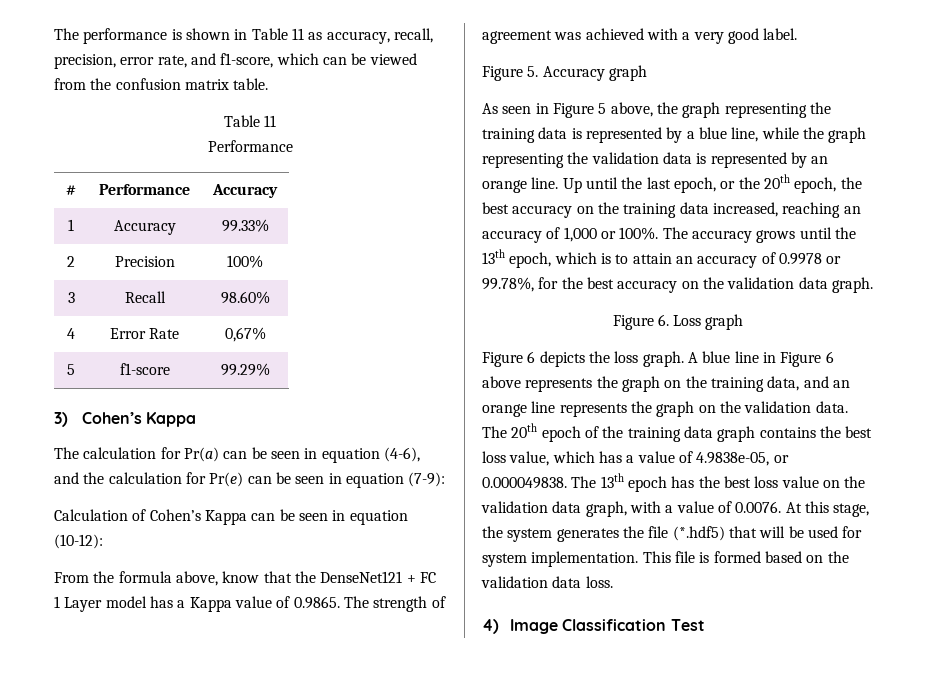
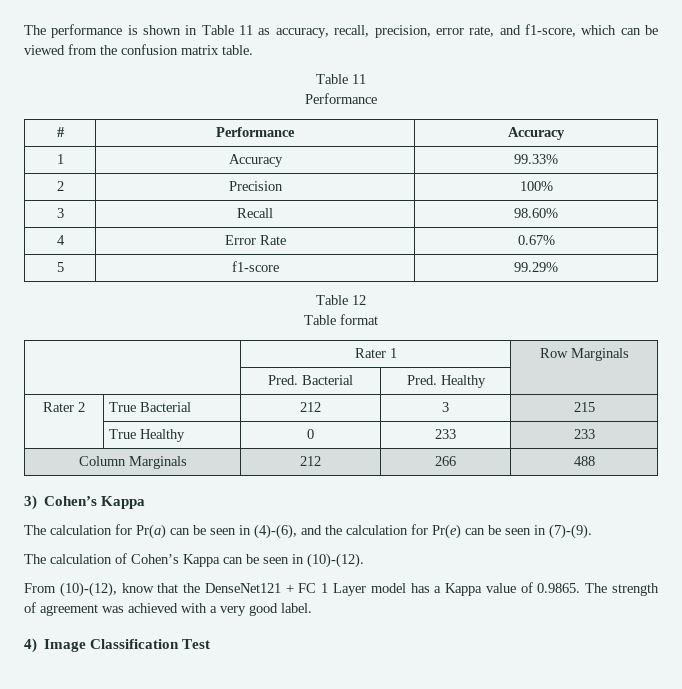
- 4 | Error Rate | 0,67%
+ 4 | Error Rate | 0.67%
+ Table 12
+ Table format
+ | Rater 1 | Row Marginals
+ | Pred. Bacterial | Pred. Healthy |
+ Rater 2 | True Bacterial | 212 | 3 | 215
+ | True Healthy | 0 | 233 | 233
+ Column Marginals | 212 | 266 | 488
- The calculation for Pr(a) can be seen in equation (4-6), and the calculation for Pr(e) can be seen in equation (7-9):
- Calculation of Cohen’s Kappa can be seen in equation (10-12):
+ The calculation for Pr(a) can be seen in (4)-(6), and the calculation for Pr(e) can be seen in (7)-(9).
+ The calculation of Cohen’s Kappa can be seen in (10)-(12).
- From the formula above, know that the DenseNet121 + FC 1 Layer model has a Kappa value of 0.9865. The strength of agreement was achieved with a very good label.
+ From (10)-(12), know that the DenseNet121 + FC 1 Layer model has a Kappa value of 0.9865. The strength of agreement was achieved with a very good label.
- Figure 5. Accuracy graph
- As seen in Figure 5 above, the graph representing the training data is represented by a blue line, while the graph representing the validation data is represented by an orange line. Up until the last epoch, or the 20th epoch, the best accuracy on the training data increased, reaching an accuracy of 1,000 or 100%. The accuracy grows until the 13th epoch, which is to attain an accuracy of 0.9978 or 99.78%, for the best accuracy on the validation data graph.
- Figure 6. Loss graph
- Figure 6 depicts the loss graph. A blue line in Figure 6 above represents the graph on the training data, and an orange line represents the graph on the validation data. The 20th epoch of the training data graph contains the best loss value, which has a value of 4.9838e-05, or 0.000049838. The 13th epoch has the best loss value on the validation data graph, with a value of 0.0076. At this stage, the system generates the file (*.hdf5) that will be used for system implementation. This file is formed based on the validation data loss.

